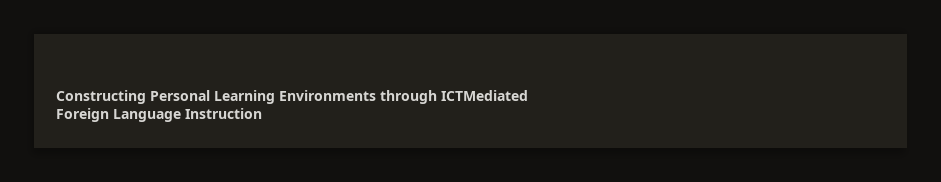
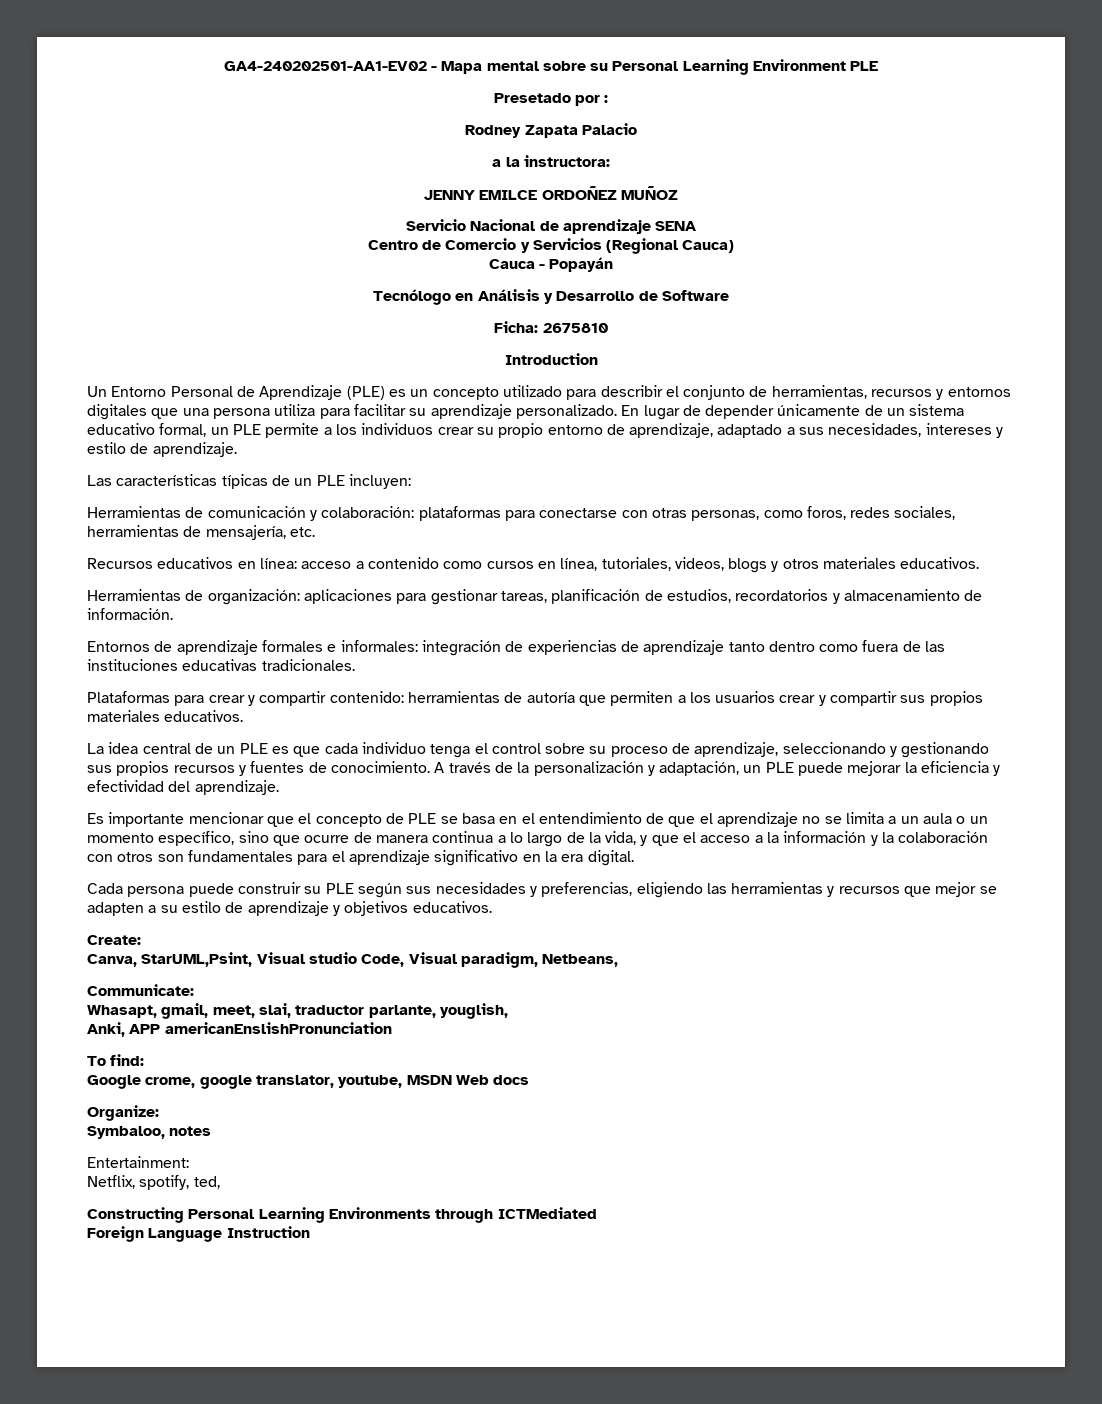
+ GA4-240202501-AA1-EV02 - Mapa mental sobre su Personal Learning Environment PLE
+ Presetado por :
+ Rodney Zapata Palacio
+ a la instructora:
+ JENNY EMILCE ORDOÑEZ MUÑOZ
+ Servicio Nacional de aprendizaje SENA
+ Centro de Comercio y Servicios (Regional Cauca)
+ Cauca - Popayán
+ Tecnólogo en Análisis y Desarrollo de Software
+ Ficha: 2675810
+ Introduction
+ Un Entorno Personal de Aprendizaje (PLE) es un concepto utilizado para describir el conjunto de herramientas, recursos y entornos digitales que una persona utiliza para facilitar su aprendizaje personalizado. En lugar de depender únicamente de un sistema educativo formal, un PLE permite a los individuos crear su propio entorno de aprendizaje, adaptado a sus necesidades, intereses y estilo de aprendizaje.
+ Las características típicas de un PLE incluyen:
+ Herramientas de comunicación y colaboración: plataformas para conectarse con otras personas, como foros, redes sociales, herramientas de mensajería, etc.
+ Recursos educativos en línea: acceso a contenido como cursos en línea, tutoriales, videos, blogs y otros materiales educativos.
+ Herramientas de organización: aplicaciones para gestionar tareas, planificación de estudios, recordatorios y almacenamiento de información.
+ Entornos de aprendizaje formales e informales: integración de experiencias de aprendizaje tanto dentro como fuera de las instituciones educativas tradicionales.
+ Plataformas para crear y compartir contenido: herramientas de autoría que permiten a los usuarios crear y compartir sus propios materiales educativos.
+ La idea central de un PLE es que cada individuo tenga el control sobre su proceso de aprendizaje, seleccionando y gestionando sus propios recursos y fuentes de conocimiento. A través de la personalización y adaptación, un PLE puede mejorar la eficiencia y efectividad del aprendizaje.
+ Es importante mencionar que el concepto de PLE se basa en el entendimiento de que el aprendizaje no se limita a un aula o un momento específico, sino que ocurre de manera continua a lo largo de la vida, y que el acceso a la información y la colaboración con otros son fundamentales para el aprendizaje significativo en la era digital.
+ Cada persona puede construir su PLE según sus necesidades y preferencias, eligiendo las herramientas y recursos que mejor se adapten a su estilo de aprendizaje y objetivos educativos.
+ Create:
+ Canva, StarUML,Psint, Visual studio Code, Visual paradigm, Netbeans,
+ Communicate:
+ Whasapt, gmail, meet, slai, traductor parlante, youglish,
+ Anki, APP americanEnslishPronunciation
+ To find:
+ Google crome, google translator, youtube, MSDN Web docs
+ Organize:
+ Symbaloo, notes
+ Entertainment:
+ Netflix, spotify, ted,

